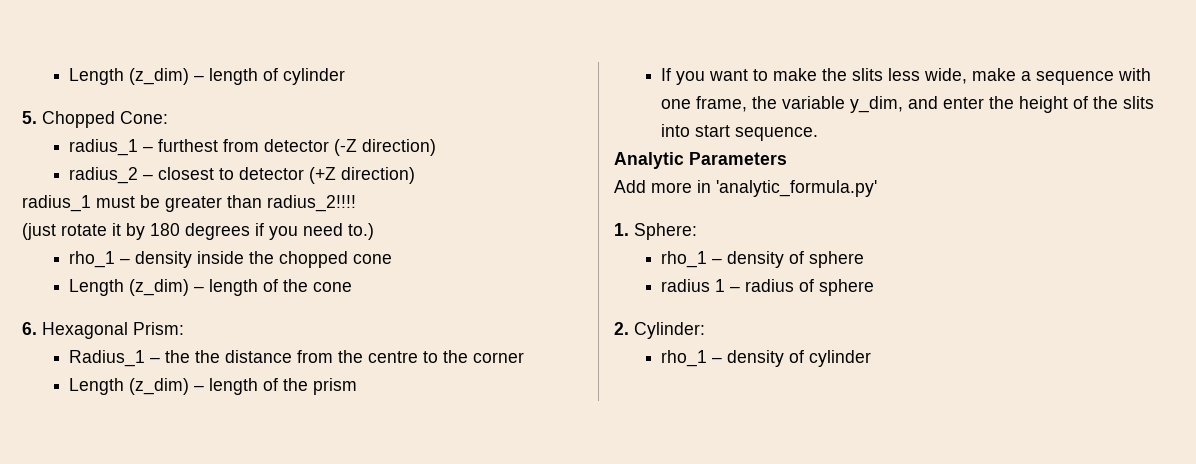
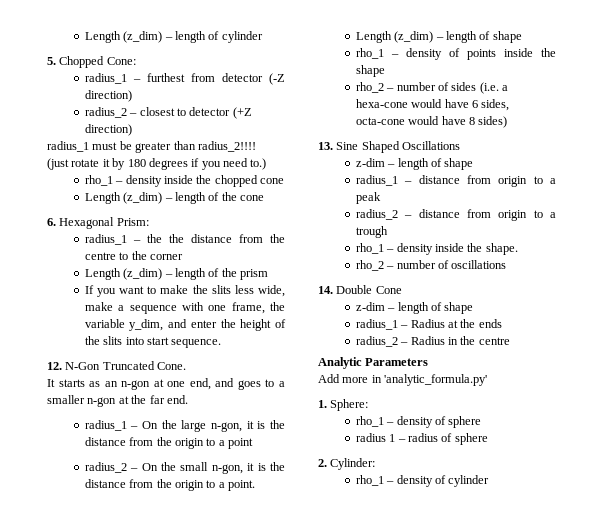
- Radius_1 – the the distance from the centre to the corner
+ radius_1 – the the distance from the centre to the corner
+ 12. N-Gon Truncated Cone.
+ It starts as an n-gon at one end, and goes to a smaller n-gon at the far end.
+ radius_1 – On the large n-gon, it is the distance from the origin to a point
+ radius_2 – On the small n-gon, it is the distance from the origin to a point.
+ Length (z_dim) – length of shape
+ rho_1 – density of points inside the shape
+ rho_2 – number of sides (i.e. a hexa-cone would have 6 sides, octa-cone would have 8 sides)
+ 13. Sine Shaped Oscillations
+ z-dim – length of shape
+ radius_1 – distance from origin to a peak
+ radius_2 – distance from origin to a trough
+ rho_1 – density inside the shape.
+ rho_2 – number of oscillations
+ 14. Double Cone
+ z-dim – length of shape
+ radius_1 – Radius at the ends
+ radius_2 – Radius in the centre

